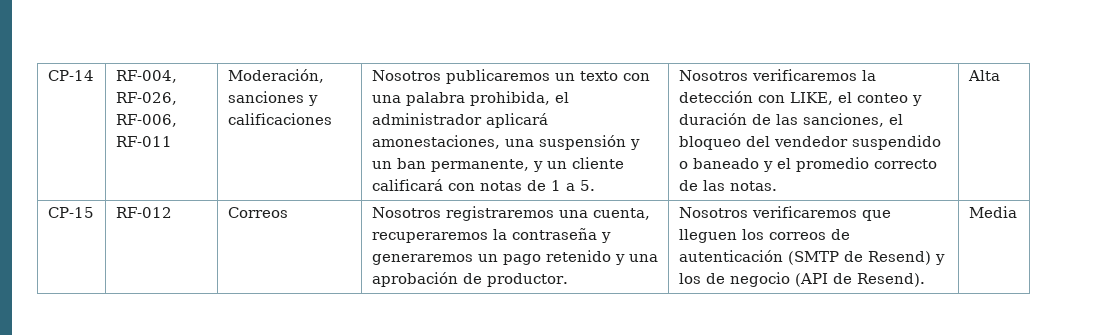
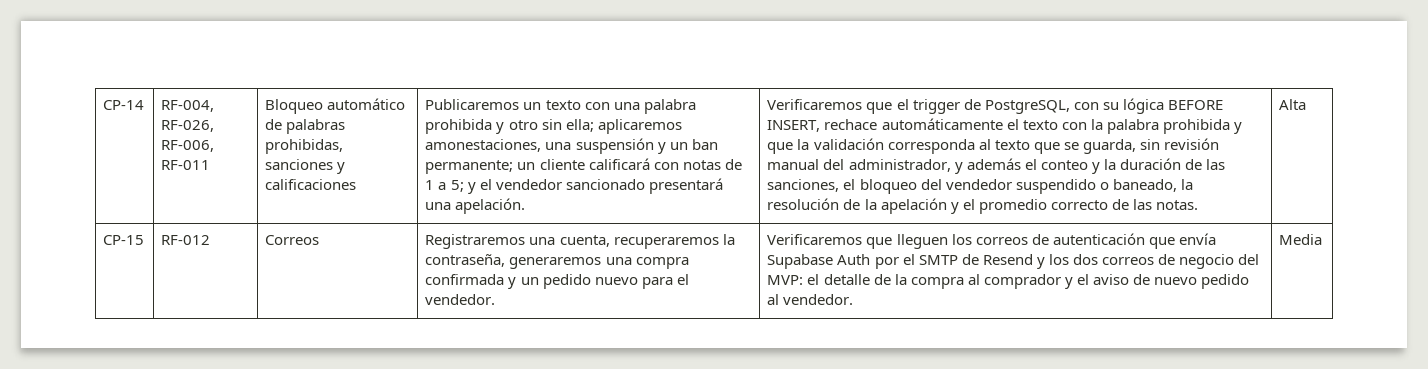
- Moderación, sanciones y calificaciones
+ Bloqueo automático de palabras prohibidas, sanciones y calificaciones
- Nosotros publicaremos un texto con una palabra prohibida, el administrador aplicará amonestaciones, una suspensión y un ban permanente, y un cliente calificará con notas de 1 a 5. | Nosotros verificaremos la detección con LIKE, el conteo y duración de las sanciones, el bloqueo del vendedor suspendido o baneado y el promedio correcto de las notas.
+ Publicaremos un texto con una palabra prohibida y otro sin ella; aplicaremos amonestaciones, una suspensión y un ban permanente; un cliente calificará con notas de 1 a 5; y el vendedor sancionado presentará una apelación. | Verificaremos que el trigger de PostgreSQL, con su lógica BEFORE INSERT, rechace automáticamente el texto con la palabra prohibida y que la validación corresponda al texto que se guarda, sin revisión manual del administrador, y además el conteo y la duración de las sanciones, el bloqueo del vendedor suspendido o baneado, la resolución de la apelación y el promedio correcto de las notas.
- Nosotros registraremos una cuenta, recuperaremos la contraseña y generaremos un pago retenido y una aprobación de productor. | Nosotros verificaremos que lleguen los correos de autenticación (SMTP de Resend) y los de negocio (API de Resend).
+ Registraremos una cuenta, recuperaremos la contraseña, generaremos una compra confirmada y un pedido nuevo para el vendedor. | Verificaremos que lleguen los correos de autenticación que envía Supabase Auth por el SMTP de Resend y los dos correos de negocio del MVP: el detalle de la compra al comprador y el aviso de nuevo pedido al vendedor.

